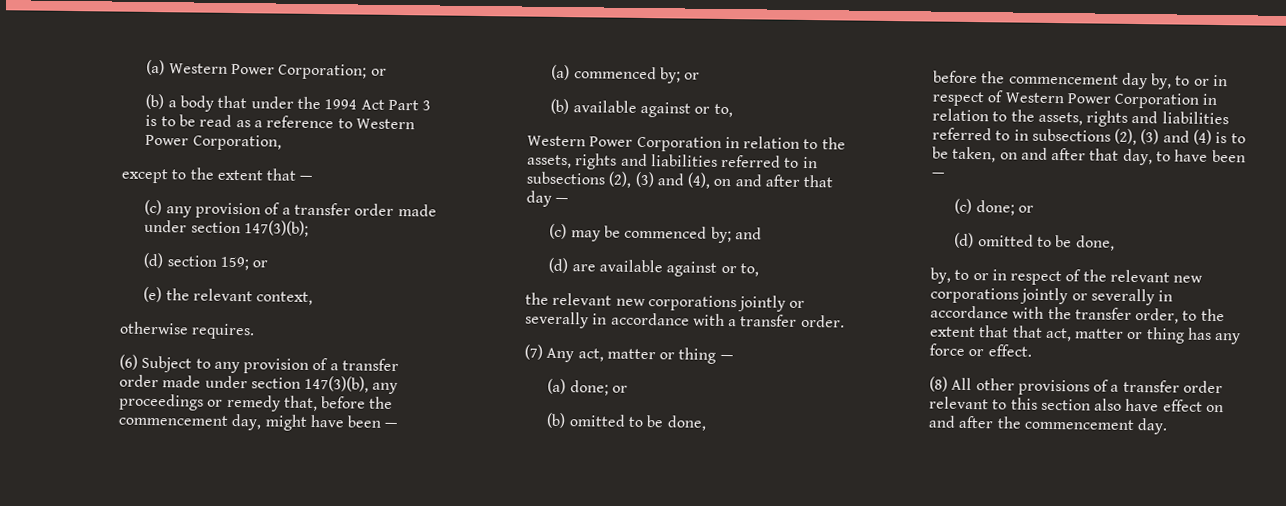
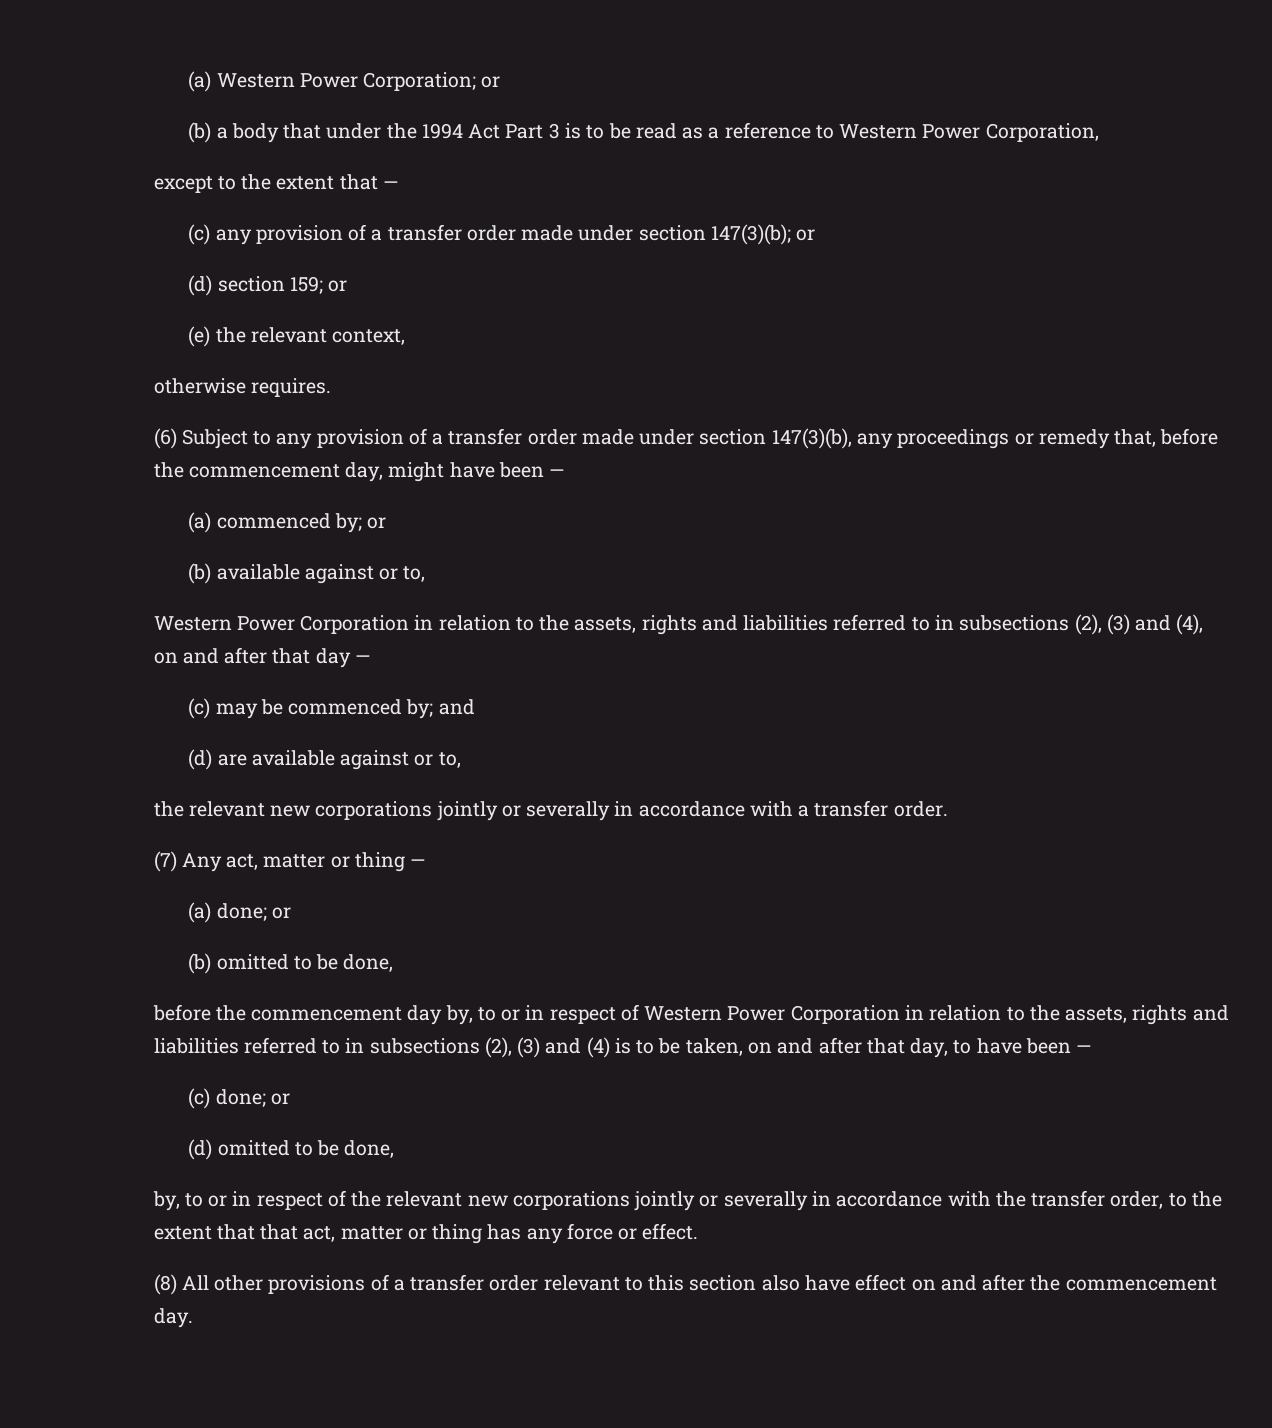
- (c) any provision of a transfer order made under section 147(3)(b);
+ (c) any provision of a transfer order made under section 147(3)(b); or

